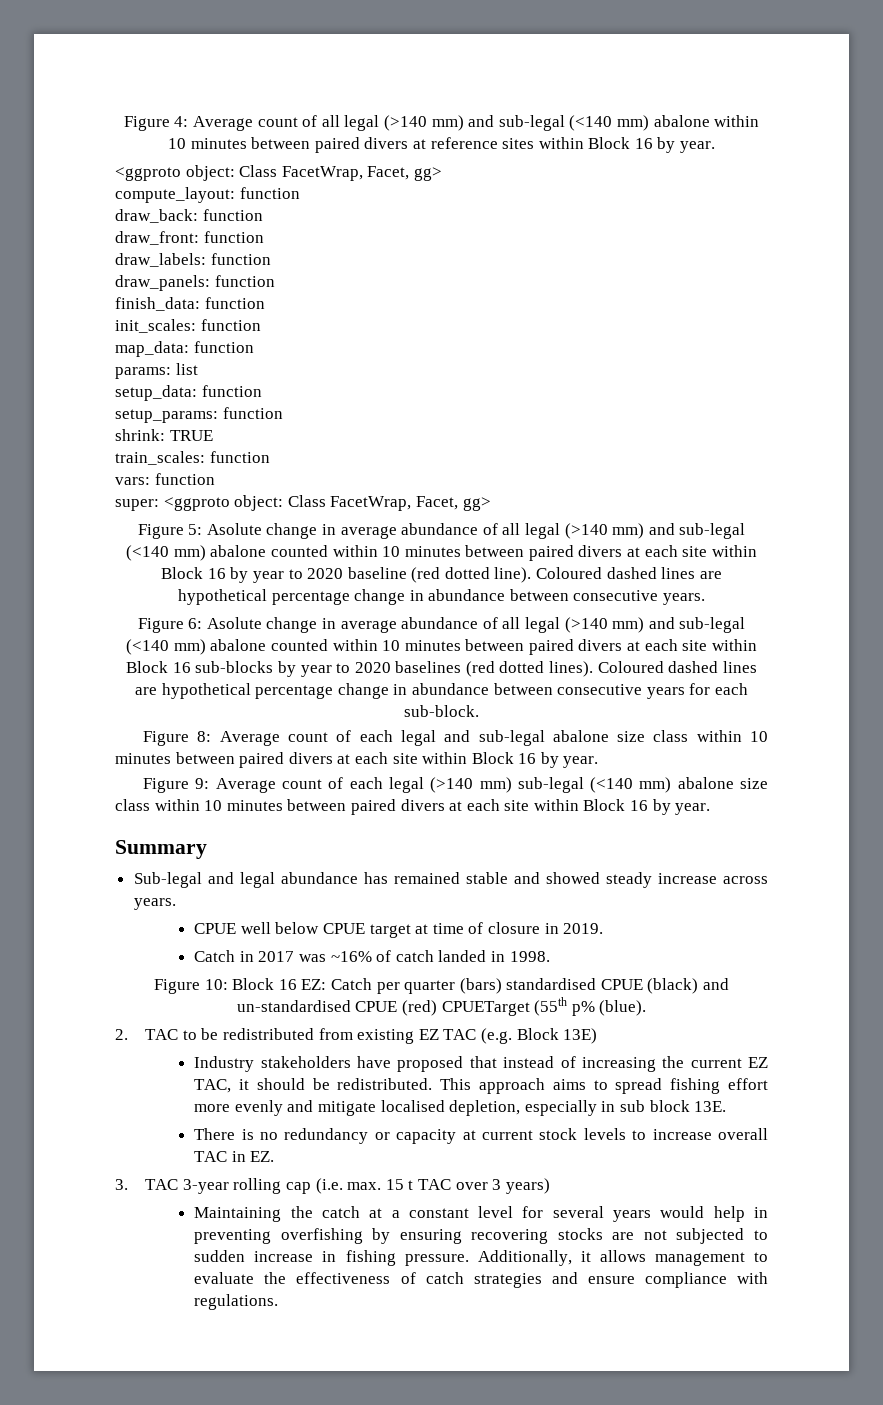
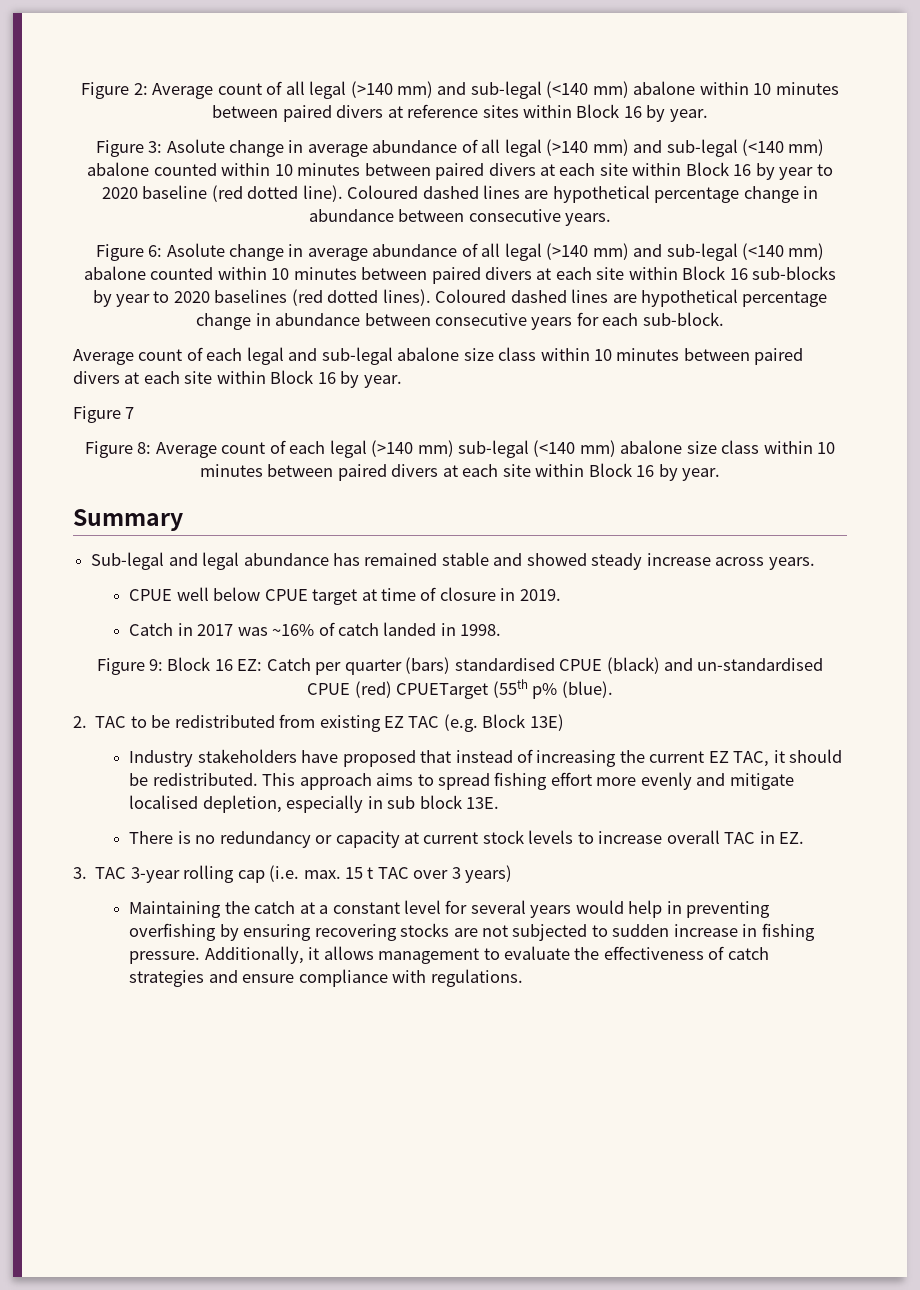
- Figure 4: Average count of all legal (>140 mm) and sub-legal (<140 mm) abalone within 10 minutes between paired divers at reference sites within Block 16 by year.
- <ggproto object: Class FacetWrap, Facet, gg>
- compute_layout: function
- draw_back: function
- draw_front: function
- draw_labels: function
- draw_panels: function
- finish_data: function
- init_scales: function
- map_data: function
- params: list
- setup_data: function
- setup_params: function
- shrink: TRUE
- train_scales: function
- vars: function
- super: <ggproto object: Class FacetWrap, Facet, gg>
- Figure 5:
+ Figure 2: Average count of all legal (>140 mm) and sub-legal (<140 mm) abalone within 10 minutes between paired divers at reference sites within Block 16 by year.
+ Figure 3:
- Figure 8: Average count of each legal and sub-legal abalone size class within 10 minutes between paired divers at each site within Block 16 by year.
+ Average count of each legal and sub-legal abalone size class within 10 minutes between paired divers at each site within Block 16 by year.
- Figure 9: Average count of each legal (>140 mm) sub-legal (<140 mm) abalone size class within 10 minutes between paired divers at each site within Block 16 by year.
+ Figure 7
+ Figure 8: Average count of each legal (>140 mm) sub-legal (<140 mm) abalone size class within 10 minutes between paired divers at each site within Block 16 by year.
- Figure 10: Block 16 EZ: Catch per quarter (bars) standardised CPUE (black) and un-standardised CPUE (red) CPUETarget (55th p% (blue).
+ Figure 9: Block 16 EZ: Catch per quarter (bars) standardised CPUE (black) and un-standardised CPUE (red) CPUETarget (55th p% (blue).

